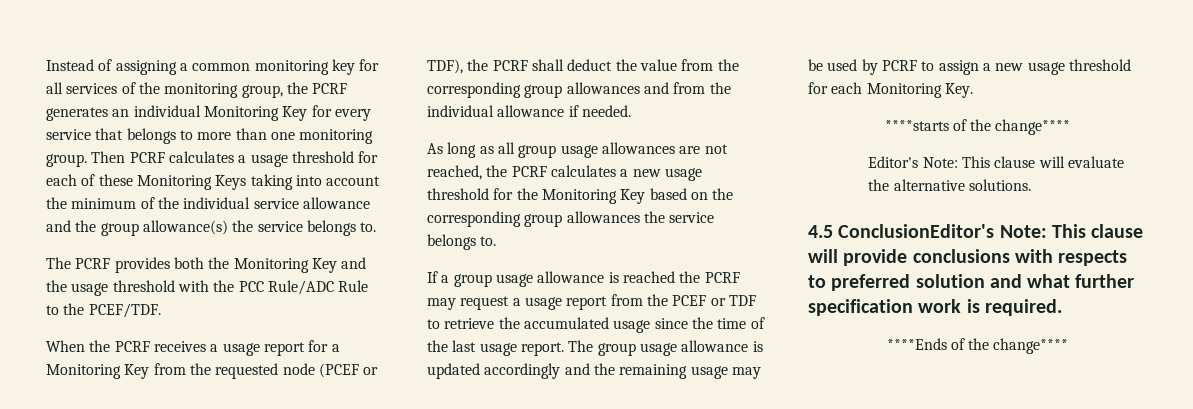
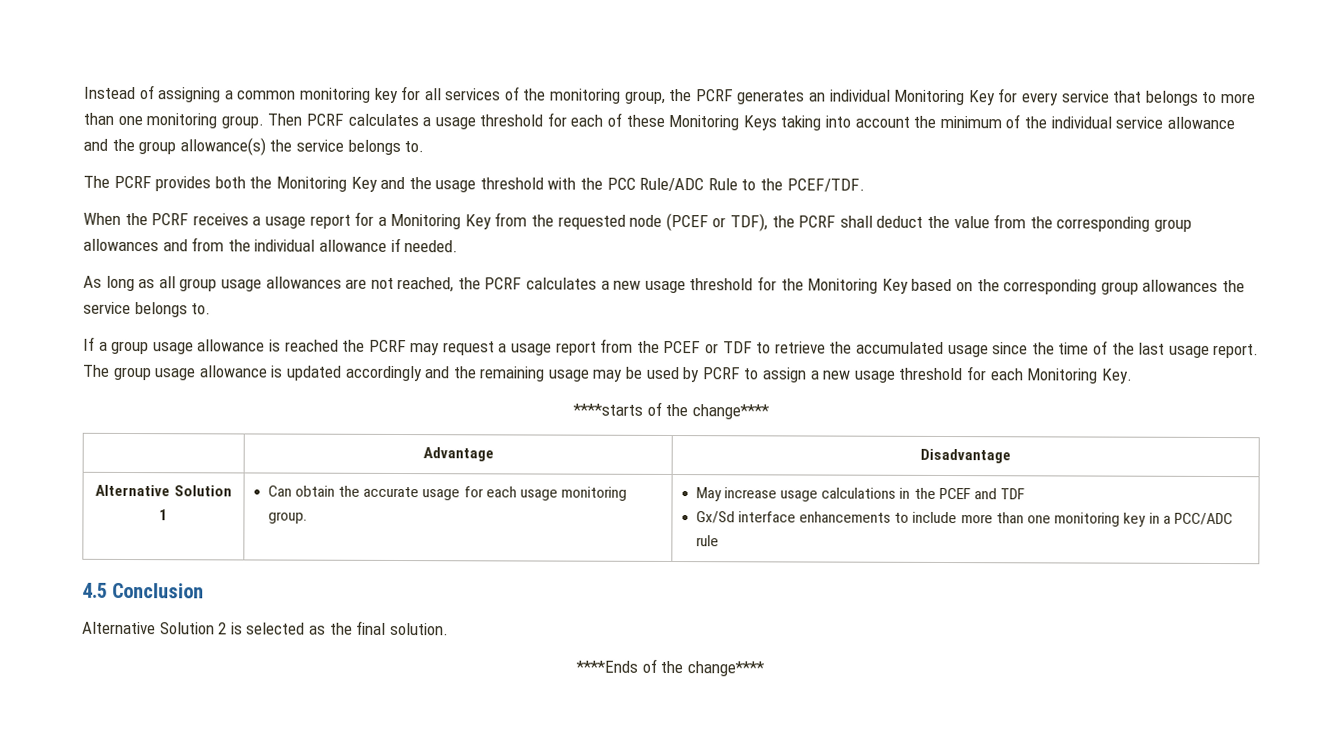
- Editor's Note: This clause will evaluate the alternative solutions.
- 4.5 ConclusionEditor's Note: This clause will provide conclusions with respects to preferred solution and what further specification work is required.
+ | Advantage | Disadvantage
+ Alternative Solution 1 | Can obtain the accurate usage for each usage monitoring group. | May increase usage calculations in the PCEF and TDF
+ Gx/Sd interface enhancements to include more than one monitoring key in a PCC/ADC rule
+ 4.5 Conclusion
+ Alternative Solution 2 is selected as the final solution.

